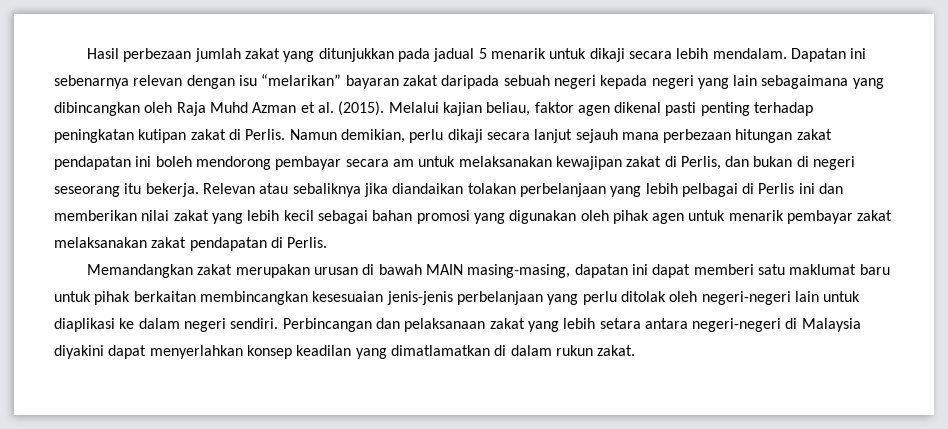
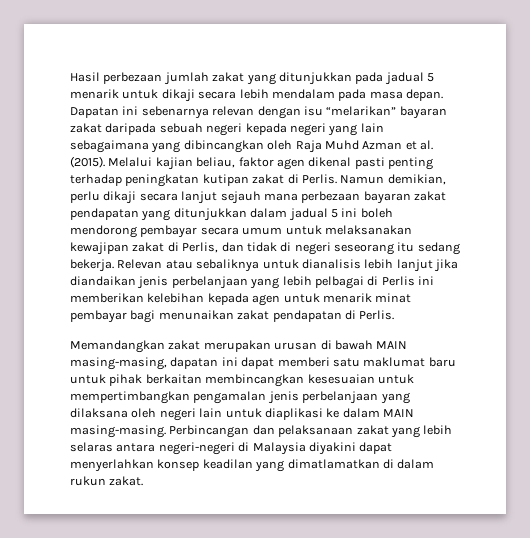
- Hasil perbezaan jumlah zakat yang ditunjukkan pada jadual 5 menarik untuk dikaji secara lebih mendalam.
+ Hasil perbezaan jumlah zakat yang ditunjukkan pada jadual 5 menarik untuk dikaji secara lebih mendalam pada masa depan.
- Namun demikian, perlu dikaji secara lanjut sejauh mana perbezaan hitungan zakat pendapatan ini boleh mendorong pembayar secara am untuk melaksanakan kewajipan zakat di Perlis, dan bukan di negeri seseorang itu bekerja.
+ Namun demikian, perlu dikaji secara lanjut sejauh mana perbezaan bayaran zakat pendapatan yang ditunjukkan dalam jadual 5 ini boleh mendorong pembayar secara umum untuk melaksanakan kewajipan zakat di Perlis, dan tidak di negeri seseorang itu sedang bekerja.
- Relevan atau sebaliknya jika diandaikan tolakan perbelanjaan yang lebih pelbagai di Perlis ini dan memberikan nilai zakat yang lebih kecil sebagai bahan promosi yang digunakan oleh pihak agen untuk menarik pembayar zakat melaksanakan zakat pendapatan di Perlis.
+ Relevan atau sebaliknya untuk dianalisis lebih lanjut jika diandaikan jenis perbelanjaan yang lebih pelbagai di Perlis ini memberikan kelebihan kepada agen untuk menarik minat pembayar bagi menunaikan zakat pendapatan di Perlis.
- Memandangkan zakat merupakan urusan di bawah MAIN masing-masing, dapatan ini dapat memberi satu maklumat baru untuk pihak berkaitan membincangkan kesesuaian jenis-jenis perbelanjaan yang perlu ditolak oleh negeri-negeri lain untuk diaplikasi ke dalam negeri sendiri.
+ Memandangkan zakat merupakan urusan di bawah MAIN masing-masing, dapatan ini dapat memberi satu maklumat baru untuk pihak berkaitan membincangkan kesesuaian untuk mempertimbangkan pengamalan jenis perbelanjaan yang dilaksana oleh negeri lain untuk diaplikasi ke dalam MAIN masing-masing.
- Perbincangan dan pelaksanaan zakat yang lebih setara antara negeri-negeri di Malaysia diyakini dapat menyerlahkan konsep keadilan yang dimatlamatkan di dalam rukun zakat.
+ Perbincangan dan pelaksanaan zakat yang lebih selaras antara negeri-negeri di Malaysia diyakini dapat menyerlahkan konsep keadilan yang dimatlamatkan di dalam rukun zakat.

